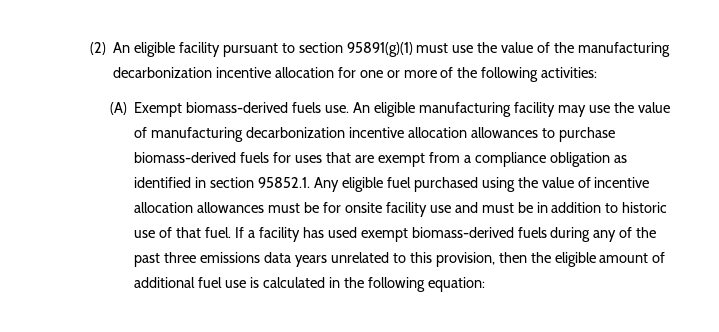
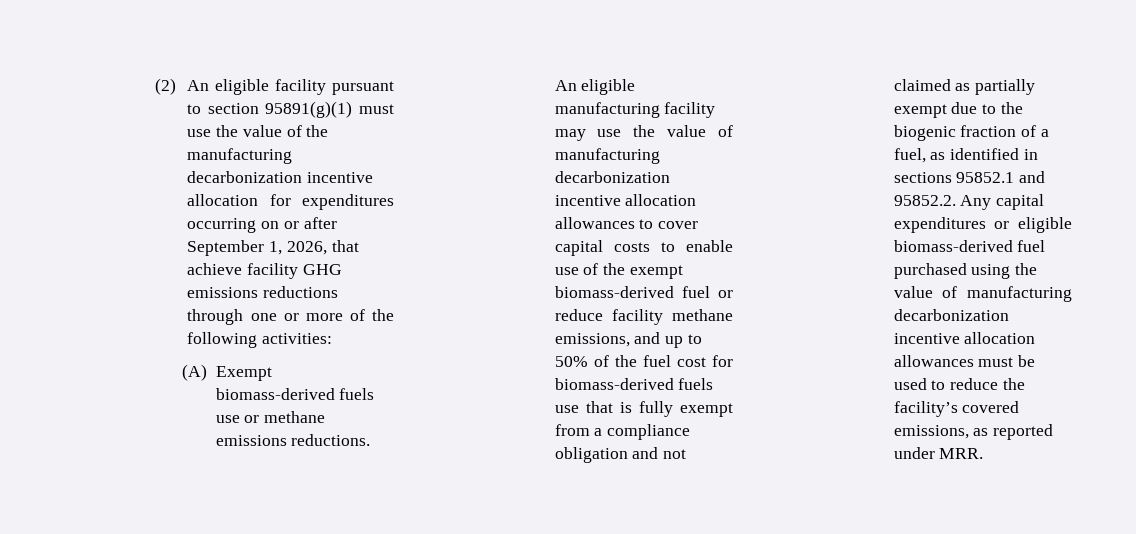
- (2) An eligible facility pursuant to section 95891(g)(1) must use the value of the manufacturing decarbonization incentive allocation for one or more of the following activities:
+ (2) An eligible facility pursuant to section 95891(g)(1) must use the value of the manufacturing decarbonization incentive allocation for expenditures occurring on or after September 1, 2026, that achieve facility GHG emissions reductions through one or more of the following activities:
- (A) Exempt biomass-derived fuels use.
+ (A) Exempt biomass-derived fuels use or methane emissions reductions.
- An eligible manufacturing facility may use the value of manufacturing decarbonization incentive allocation allowances to purchase biomass-derived fuels for uses that are exempt from a compliance obligation as identified in section 95852.1. Any eligible fuel purchased using the value of incentive allocation allowances must be for onsite facility use and must be in addition to historic use of that fuel. If a facility has used exempt biomass-derived fuels during any of the past three emissions data years unrelated to this provision, then the eligible amount of additional fuel use is calculated in the following equation:
+ An eligible manufacturing facility may use the value of manufacturing decarbonization incentive allocation allowances to cover capital costs to enable use of the exempt biomass-derived fuel or reduce facility methane emissions, and up to 50% of the fuel cost for biomass-derived fuels use that is fully exempt from a compliance obligation and not claimed as partially exempt due to the biogenic fraction of a fuel, as identified in sections 95852.1 and 95852.2. Any capital expenditures or eligible biomass-derived fuel purchased using the value of manufacturing decarbonization incentive allocation allowances must be used to reduce the facility’s covered emissions, as reported under MRR.

